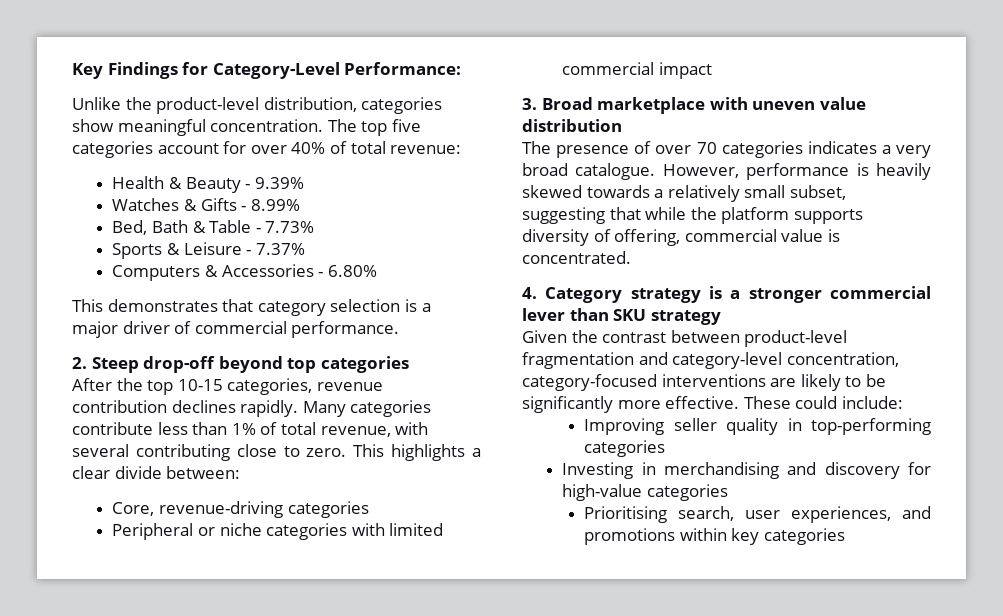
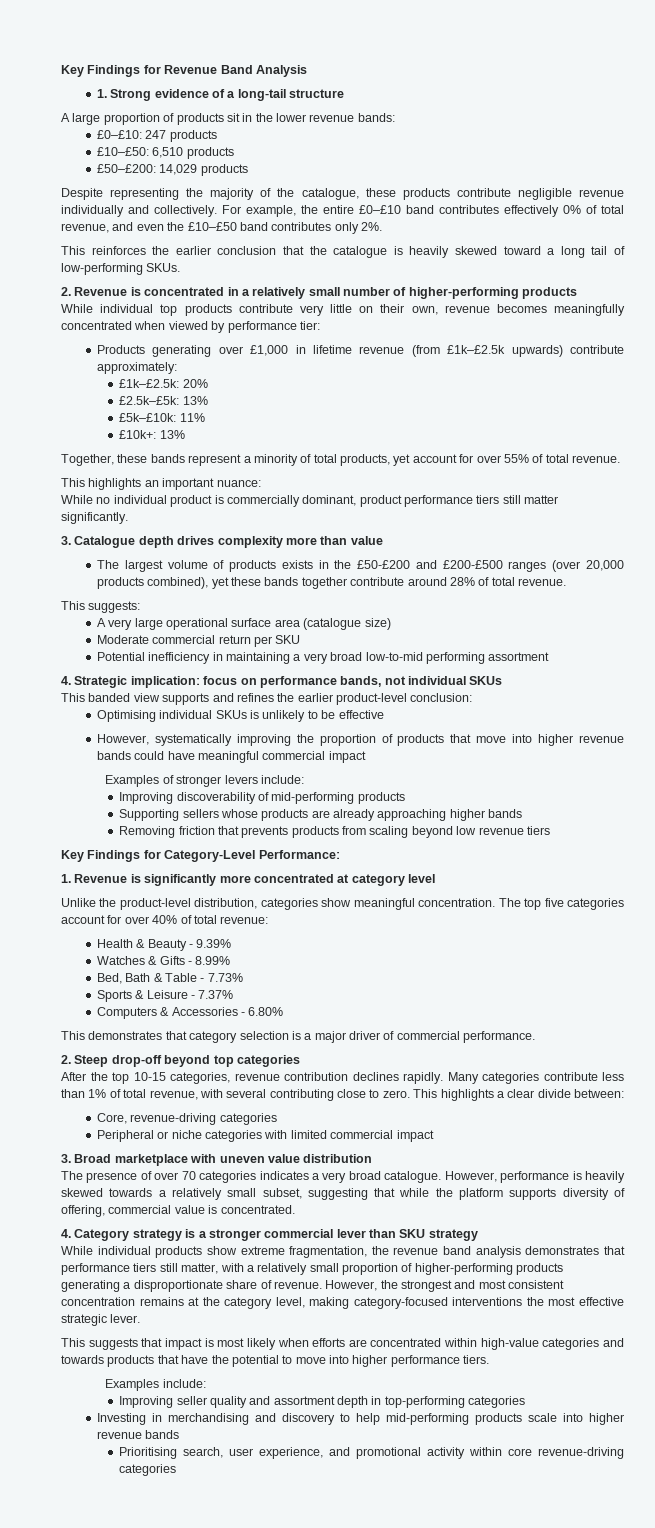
+ Key Findings for Revenue Band Analysis
+ 1. Strong evidence of a long-tail structure
+ A large proportion of products sit in the lower revenue bands:
+ £0–£10: 247 products
+ £10–£50: 6,510 products
+ £50–£200: 14,029 products
+ Despite representing the majority of the catalogue, these products contribute negligible revenue individually and collectively. For example, the entire £0–£10 band contributes effectively 0% of total revenue, and even the £10–£50 band contributes only 2%.
+ This reinforces the earlier conclusion that the catalogue is heavily skewed toward a long tail of low-performing SKUs.
+ 2. Revenue is concentrated in a relatively small number of higher-performing products
+ While individual top products contribute very little on their own, revenue becomes meaningfully concentrated when viewed by performance tier:
+ Products generating over £1,000 in lifetime revenue (from £1k–£2.5k upwards) contribute approximately:
+ £1k–£2.5k: 20%
+ £2.5k–£5k: 13%
+ £5k–£10k: 11%
+ £10k+: 13%
+ Together, these bands represent a minority of total products, yet account for over 55% of total revenue.
+ This highlights an important nuance:
+ While no individual product is commercially dominant, product performance tiers still matter significantly.
+ 3. Catalogue depth drives complexity more than value
+ The largest volume of products exists in the £50-£200 and £200-£500 ranges (over 20,000 products combined), yet these bands together contribute around 28% of total revenue.
+ This suggests:
+ A very large operational surface area (catalogue size)
+ Moderate commercial return per SKU
+ Potential inefficiency in maintaining a very broad low-to-mid performing assortment
+ 4. Strategic implication: focus on performance bands, not individual SKUs
+ This banded view supports and refines the earlier product-level conclusion:
+ Optimising individual SKUs is unlikely to be effective
+ However, systematically improving the proportion of products that move into higher revenue bands could have meaningful commercial impact
+ Examples of stronger levers include:
+ Improving discoverability of mid-performing products
+ Supporting sellers whose products are already approaching higher bands
+ Removing friction that prevents products from scaling beyond low revenue tiers
  Key Findings for Category-Level Performance:
+ 1. Revenue is significantly more concentrated at category level
- Given the contrast between product-level fragmentation and category-level concentration, category-focused interventions are likely to be significantly more effective. These could include:
+ While individual products show extreme fragmentation, the revenue band analysis demonstrates that performance tiers still matter, with a relatively small proportion of higher-performing products generating a disproportionate share of revenue. However, the strongest and most consistent concentration remains at the category level, making category-focused interventions the most effective strategic lever.
+ This suggests that impact is most likely when efforts are concentrated within high-value categories and towards products that have the potential to move into higher performance tiers.
+ Examples include:
- Improving seller quality in top-performing categories
+ Improving seller quality and assortment depth in top-performing categories
- Investing in merchandising and discovery for high-value categories
- Prioritising search, user experiences, and promotions within key categories
+ Investing in merchandising and discovery to help mid-performing products scale into higher revenue bands
+ Prioritising search, user experience, and promotional activity within core revenue-driving categories

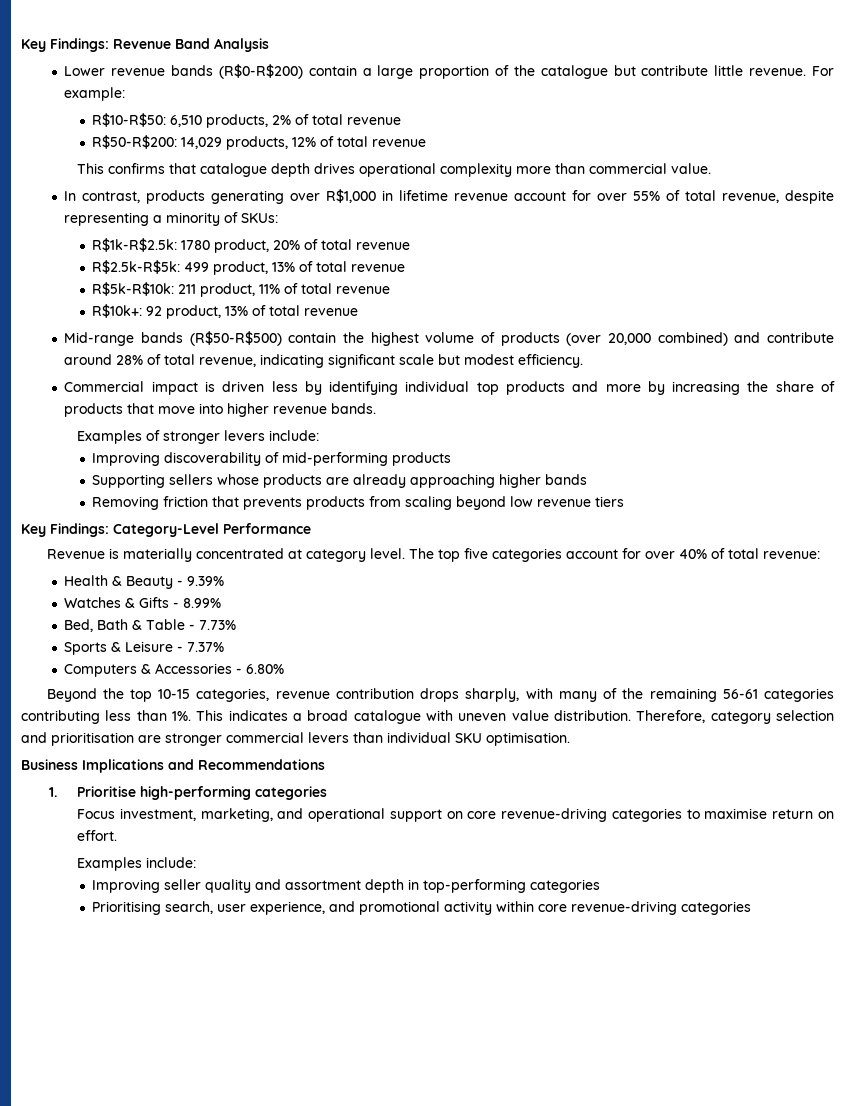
- Key Findings for Revenue Band Analysis
+ Key Findings: Revenue Band Analysis
- 1. Strong evidence of a long-tail structure
- A large proportion of products sit in the lower revenue bands:
- £0–£10: 247 products
- £10–£50: 6,510 products
- £50–£200: 14,029 products
- Despite representing the majority of the catalogue, these products contribute negligible revenue individually and collectively. For example, the entire £0–£10 band contributes effectively 0% of total revenue, and even the £10–£50 band contributes only 2%.
- This reinforces the earlier conclusion that the catalogue is heavily skewed toward a long tail of low-performing SKUs.
- 2. Revenue is concentrated in a relatively small number of higher-performing products
- While individual top products contribute very little on their own, revenue becomes meaningfully concentrated when viewed by performance tier:
- Products generating over £1,000 in lifetime revenue (from £1k–£2.5k upwards) contribute approximately:
- £1k–£2.5k: 20%
- £2.5k–£5k: 13%
- £5k–£10k: 11%
- £10k+: 13%
- Together, these bands represent a minority of total products, yet account for over 55% of total revenue.
- This highlights an important nuance:
- While no individual product is commercially dominant, product performance tiers still matter significantly.
- 3. Catalogue depth drives complexity more than value
- The largest volume of products exists in the £50-£200 and £200-£500 ranges (over 20,000 products combined), yet these bands together contribute around 28% of total revenue.
- This suggests:
- A very large operational surface area (catalogue size)
- Moderate commercial return per SKU
- Potential inefficiency in maintaining a very broad low-to-mid performing assortment
- 4. Strategic implication: focus on performance bands, not individual SKUs
- This banded view supports and refines the earlier product-level conclusion:
- Optimising individual SKUs is unlikely to be effective
- However, systematically improving the proportion of products that move into higher revenue bands could have meaningful commercial impact
+ Lower revenue bands (R$0-R$200) contain a large proportion of the catalogue but contribute little revenue. For example:
+ R$10-R$50: 6,510 products, 2% of total revenue
+ R$50-R$200: 14,029 products, 12% of total revenue
+ This confirms that catalogue depth drives operational complexity more than commercial value.
+ In contrast, products generating over R$1,000 in lifetime revenue account for over 55% of total revenue, despite representing a minority of SKUs:
+ R$1k-R$2.5k: 1780 product, 20% of total revenue
+ R$2.5k-R$5k: 499 product, 13% of total revenue
+ R$5k-R$10k: 211 product, 11% of total revenue
+ R$10k+: 92 product, 13% of total revenue
+ Mid-range bands (R$50-R$500) contain the highest volume of products (over 20,000 combined) and contribute around 28% of total revenue, indicating significant scale but modest efficiency.
+ Commercial impact is driven less by identifying individual top products and more by increasing the share of products that move into higher revenue bands.
- Key Findings for Category-Level Performance:
- 1. Revenue is significantly more concentrated at category level
- Unlike the product-level distribution, categories show meaningful concentration.
+ Key Findings: Category-Level Performance
+ Revenue is materially concentrated at category level.
- This demonstrates that category selection is a major driver of commercial performance.
- 2. Steep drop-off beyond top categories
- After the top 10-15 categories, revenue contribution declines rapidly. Many categories contribute less than 1% of total revenue, with several contributing close to zero. This highlights a clear divide between:
- Core, revenue-driving categories
- Peripheral or niche categories with limited commercial impact
- 3. Broad marketplace with uneven value distribution
- The presence of over 70 categories indicates a very broad catalogue. However, performance is heavily skewed towards a relatively small subset, suggesting that while the platform supports diversity of offering, commercial value is concentrated.
- 4. Category strategy is a stronger commercial lever than SKU strategy
- While individual products show extreme fragmentation, the revenue band analysis demonstrates that performance tiers still matter, with a relatively small proportion of higher-performing products generating a disproportionate share of revenue. However, the strongest and most consistent concentration remains at the category level, making category-focused interventions the most effective strategic lever.
- This suggests that impact is most likely when efforts are concentrated within high-value categories and towards products that have the potential to move into higher performance tiers.
+ Beyond the top 10-15 categories, revenue contribution drops sharply, with many of the remaining 56-61 categories contributing less than 1%. This indicates a broad catalogue with uneven value distribution. Therefore, category selection and prioritisation are stronger commercial levers than individual SKU optimisation.
+ Business Implications and Recommendations
+ 1. Prioritise high-performing categories
+ Focus investment, marketing, and operational support on core revenue-driving categories to maximise return on effort.
- Investing in merchandising and discovery to help mid-performing products scale into higher revenue bands

